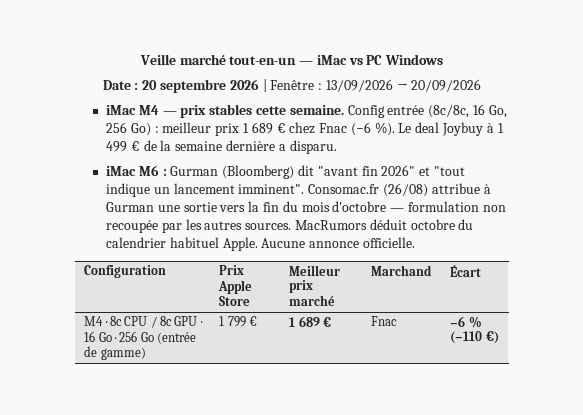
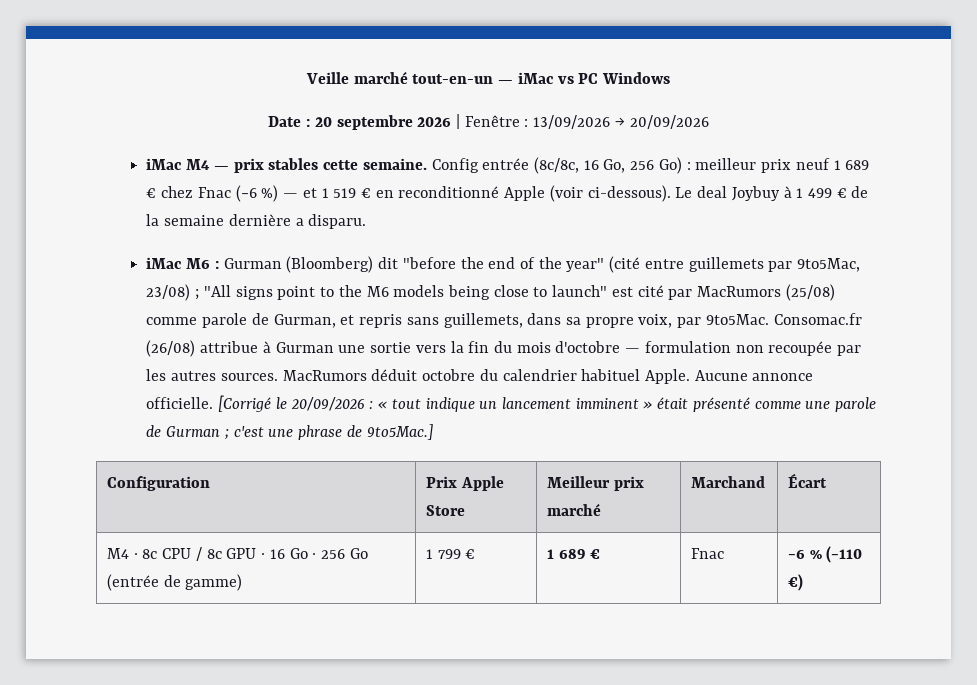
- Config entrée (8c/8c, 16 Go, 256 Go) : meilleur prix 1 689 € chez Fnac (−6 %).
+ Config entrée (8c/8c, 16 Go, 256 Go) : meilleur prix neuf 1 689 € chez Fnac (−6 %) — et 1 519 € en reconditionné Apple (voir ci-dessous).
- iMac M6 : Gurman (Bloomberg) dit "avant fin 2026" et "tout indique un lancement imminent".
+ iMac M6 : Gurman (Bloomberg) dit "before the end of the year" (cité entre guillemets par 9to5Mac, 23/08) ; "All signs point to the M6 models being close to launch" est cité par MacRumors (25/08) comme parole de Gurman, et repris sans guillemets, dans sa propre voix, par 9to5Mac.
+ [Corrigé le 20/09/2026 : « tout indique un lancement imminent » était présenté comme une parole de Gurman ; c'est une phrase de 9to5Mac.]

